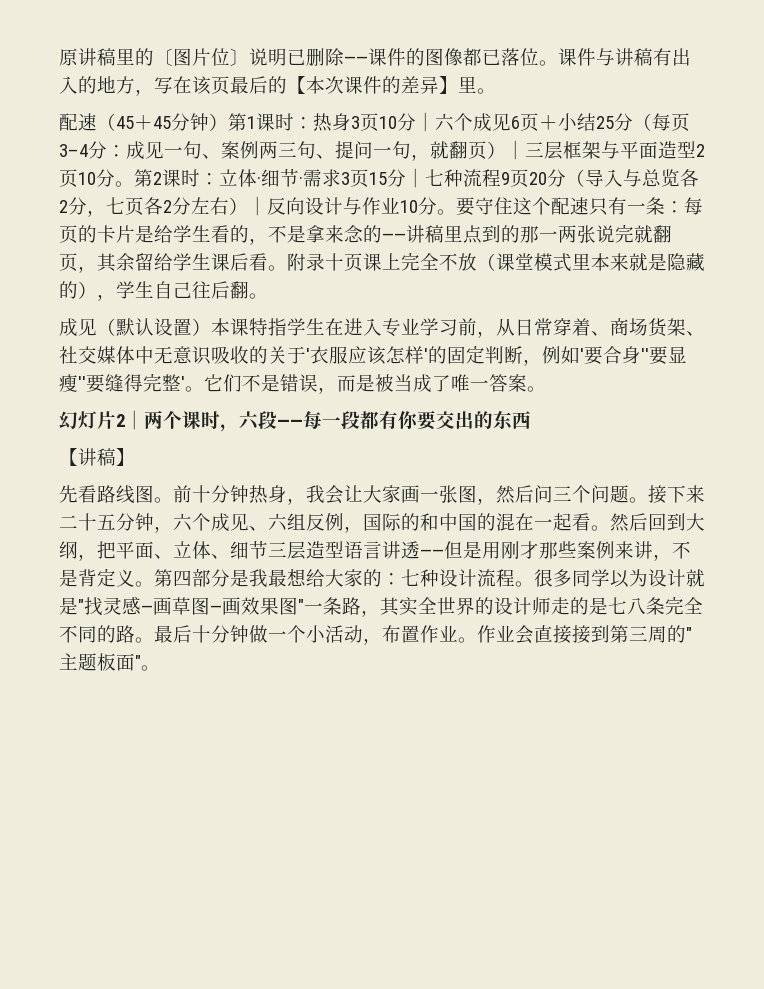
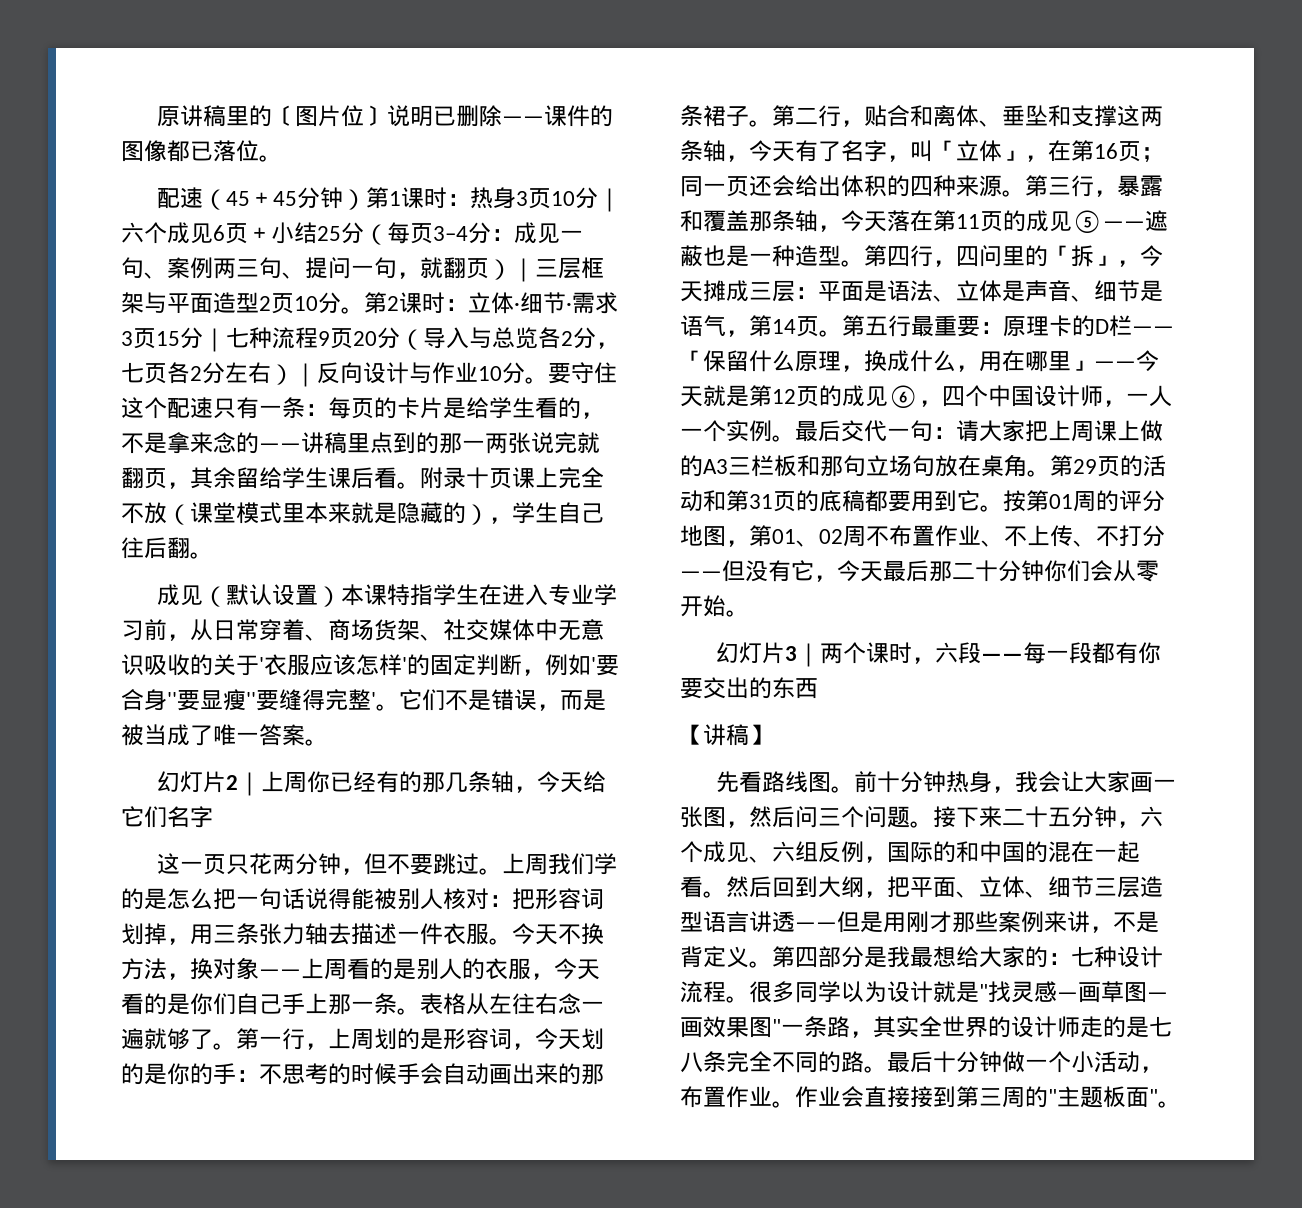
- 课件与讲稿有出入的地方，写在该页最后的【本次课件的差异】里。
- 幻灯片2｜两个课时，六段——每一段都有你要交出的东西
+ 幻灯片2｜上周你已经有的那几条轴，今天给它们名字
+ 这一页只花两分钟，但不要跳过。上周我们学的是怎么把一句话说得能被别人核对：把形容词划掉，用三条张力轴去描述一件衣服。今天不换方法，换对象——上周看的是别人的衣服，今天看的是你们自己手上那一条。表格从左往右念一遍就够了。第一行，上周划的是形容词，今天划的是你的手：不思考的时候手会自动画出来的那条裙子。第二行，贴合和离体、垂坠和支撑这两条轴，今天有了名字，叫「立体」，在第16页；同一页还会给出体积的四种来源。第三行，暴露和覆盖那条轴，今天落在第11页的成见⑤——遮蔽也是一种造型。第四行，四问里的「拆」，今天摊成三层：平面是语法、立体是声音、细节是语气，第14页。第五行最重要：原理卡的D栏——「保留什么原理，换成什么，用在哪里」——今天就是第12页的成见⑥，四个中国设计师，一人一个实例。最后交代一句：请大家把上周课上做的A3三栏板和那句立场句放在桌角。第29页的活动和第31页的底稿都要用到它。按第01周的评分地图，第01、02周不布置作业、不上传、不打分——但没有它，今天最后那二十分钟你们会从零开始。
+ 幻灯片3｜两个课时，六段——每一段都有你要交出的东西

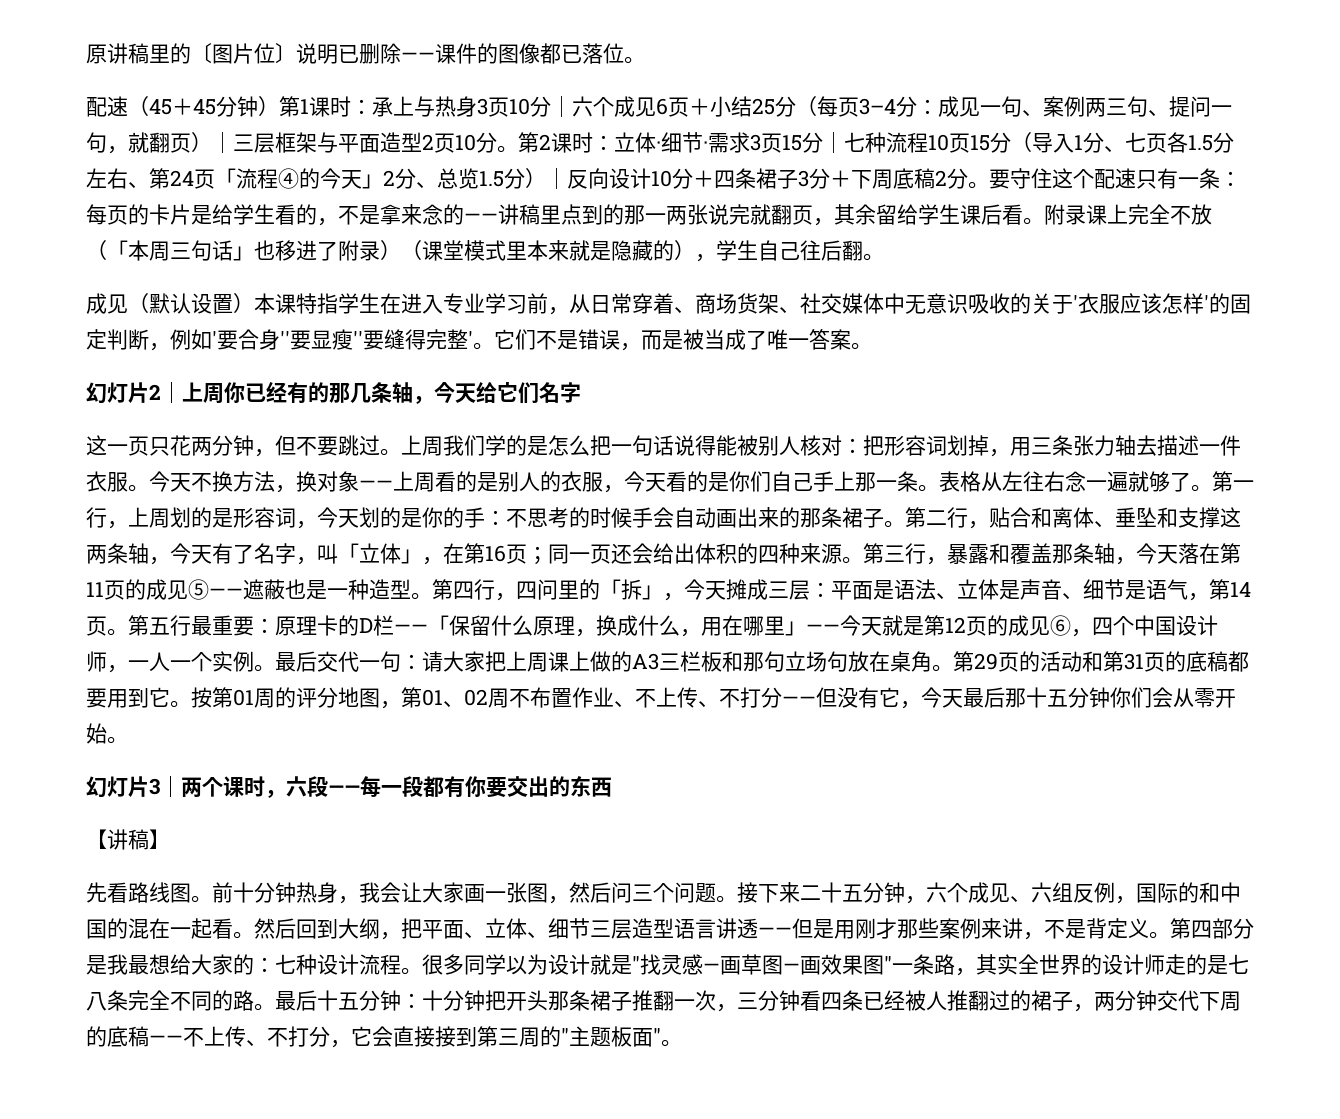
- 配速（45＋45分钟）第1课时：热身3页10分｜六个成见6页＋小结25分（每页3–4分：成见一句、案例两三句、提问一句，就翻页）｜三层框架与平面造型2页10分。
+ 配速（45＋45分钟）第1课时：承上与热身3页10分｜六个成见6页＋小结25分（每页3–4分：成见一句、案例两三句、提问一句，就翻页）｜三层框架与平面造型2页10分。
- 第2课时：立体·细节·需求3页15分｜七种流程9页20分（导入与总览各2分，七页各2分左右）｜反向设计与作业10分。
+ 第2课时：立体·细节·需求3页15分｜七种流程10页15分（导入1分、七页各1.5分左右、第24页「流程④的今天」2分、总览1.5分）｜反向设计10分＋四条裙子3分＋下周底稿2分。
- 附录十页课上完全不放（课堂模式里本来就是隐藏的），学生自己往后翻。
+ 附录课上完全不放（「本周三句话」也移进了附录）（课堂模式里本来就是隐藏的），学生自己往后翻。
- 按第01周的评分地图，第01、02周不布置作业、不上传、不打分——但没有它，今天最后那二十分钟你们会从零开始。
+ 按第01周的评分地图，第01、02周不布置作业、不上传、不打分——但没有它，今天最后那十五分钟你们会从零开始。
- 最后十分钟做一个小活动，布置作业。作业会直接接到第三周的"主题板面"。
+ 最后十五分钟：十分钟把开头那条裙子推翻一次，三分钟看四条已经被人推翻过的裙子，两分钟交代下周的底稿——不上传、不打分，它会直接接到第三周的"主题板面"。

